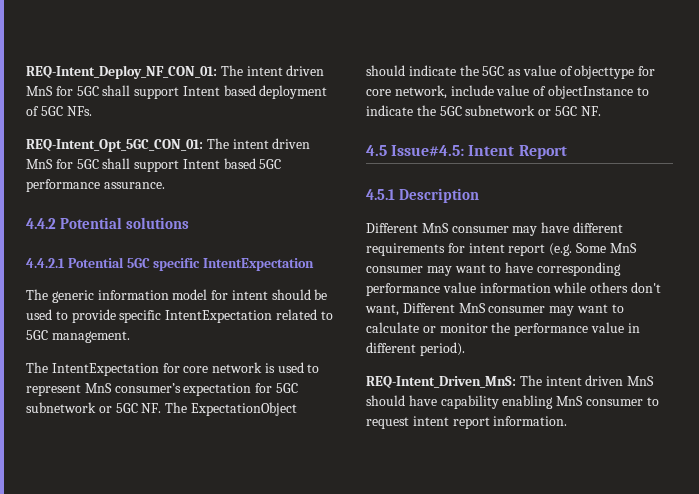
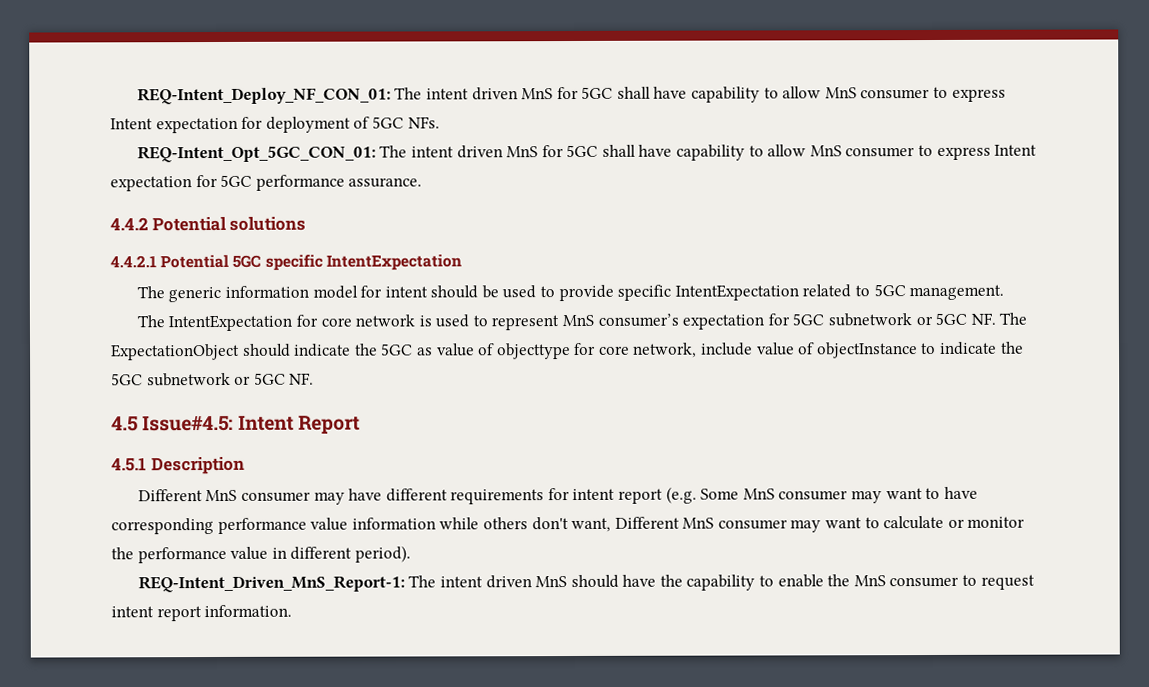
- REQ-Intent_Deploy_NF_CON_01: The intent driven MnS for 5GC shall support Intent based deployment of 5GC NFs.
+ REQ-Intent_Deploy_NF_CON_01: The intent driven MnS for 5GC shall have capability to allow MnS consumer to express Intent expectation for deployment of 5GC NFs.
- REQ-Intent_Opt_5GC_CON_01: The intent driven MnS for 5GC shall support Intent based 5GC performance assurance.
+ REQ-Intent_Opt_5GC_CON_01: The intent driven MnS for 5GC shall have capability to allow MnS consumer to express Intent expectation for 5GC performance assurance.
- REQ-Intent_Driven_MnS: The intent driven MnS should have capability enabling MnS consumer to request intent report information.
+ REQ-Intent_Driven_MnS_Report-1: The intent driven MnS should have the capability to enable the MnS consumer to request intent report information.

